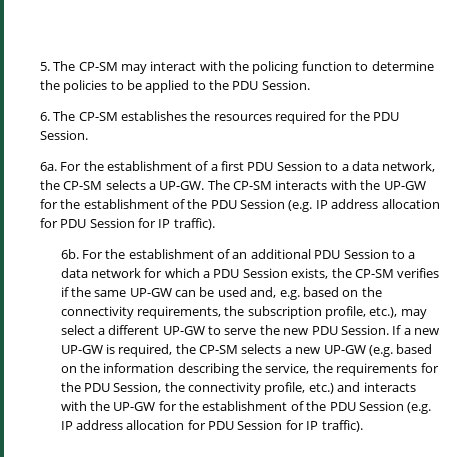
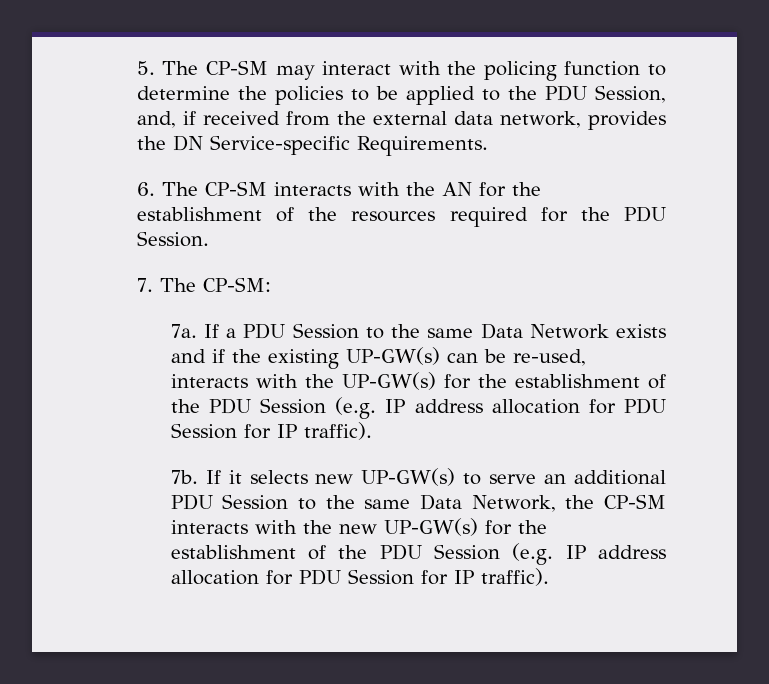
- 5. The CP-SM may interact with the policing function to determine the policies to be applied to the PDU Session.
- 6. The CP-SM establishes the resources required for the PDU Session.
+ 5. The CP-SM may interact with the policing function to determine the policies to be applied to the PDU Session, and, if received from the external data network, provides the DN Service-specific Requirements.
+ 6. The CP-SM interacts with the AN for the establishment of the resources required for the PDU Session.
- 6a. For the establishment of a first PDU Session to a data network, the CP-SM selects a UP-GW. The CP-SM interacts with the UP-GW for the establishment of the PDU Session (e.g. IP address allocation for PDU Session for IP traffic).
+ 7. The CP-SM:
+ 7a. If a PDU Session to the same Data Network exists and if the existing UP-GW(s) can be re-used, interacts with the UP-GW(s) for the establishment of the PDU Session (e.g. IP address allocation for PDU Session for IP traffic).
- 6b. For the establishment of an additional PDU Session to a data network for which a PDU Session exists, the CP-SM verifies if the same UP-GW can be used and, e.g. based on the connectivity requirements, the subscription profile, etc.), may select a different UP-GW to serve the new PDU Session. If a new UP-GW is required, the CP-SM selects a new UP-GW (e.g. based on the information describing the service, the requirements for the PDU Session, the connectivity profile, etc.) and interacts with the UP-GW for the establishment of the PDU Session (e.g. IP address allocation for PDU Session for IP traffic).
+ 7b. If it selects new UP-GW(s) to serve an additional PDU Session to the same Data Network, the CP-SM interacts with the new UP-GW(s) for the establishment of the PDU Session (e.g. IP address allocation for PDU Session for IP traffic).

